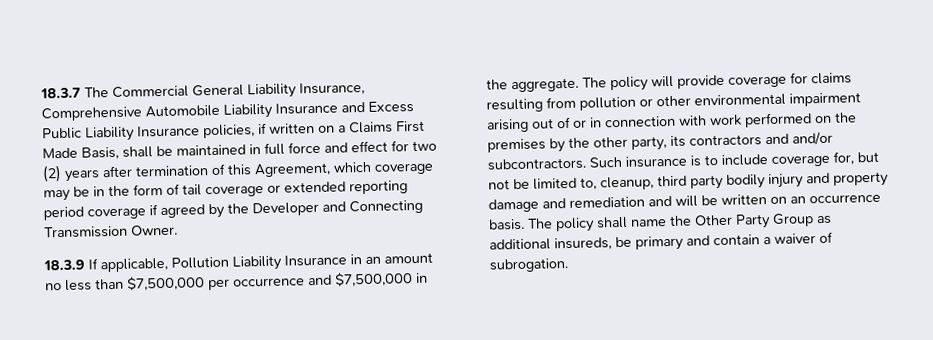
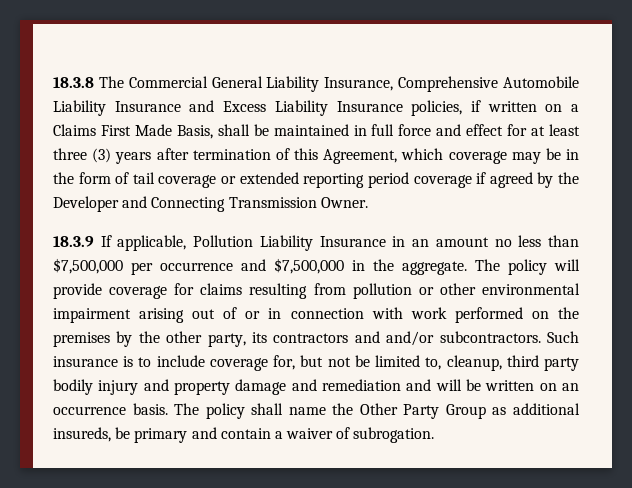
- 18.3.7 The Commercial General Liability Insurance, Comprehensive Automobile Liability Insurance and Excess Public Liability Insurance policies, if written on a Claims First Made Basis, shall be maintained in full force and effect for two (2) years after termination of this Agreement, which coverage may be in the form of tail coverage or extended reporting period coverage if agreed by the Developer and Connecting Transmission Owner.
+ 18.3.8 The Commercial General Liability Insurance, Comprehensive Automobile Liability Insurance and Excess Liability Insurance policies, if written on a Claims First Made Basis, shall be maintained in full force and effect for at least three (3) years after termination of this Agreement, which coverage may be in the form of tail coverage or extended reporting period coverage if agreed by the Developer and Connecting Transmission Owner.

